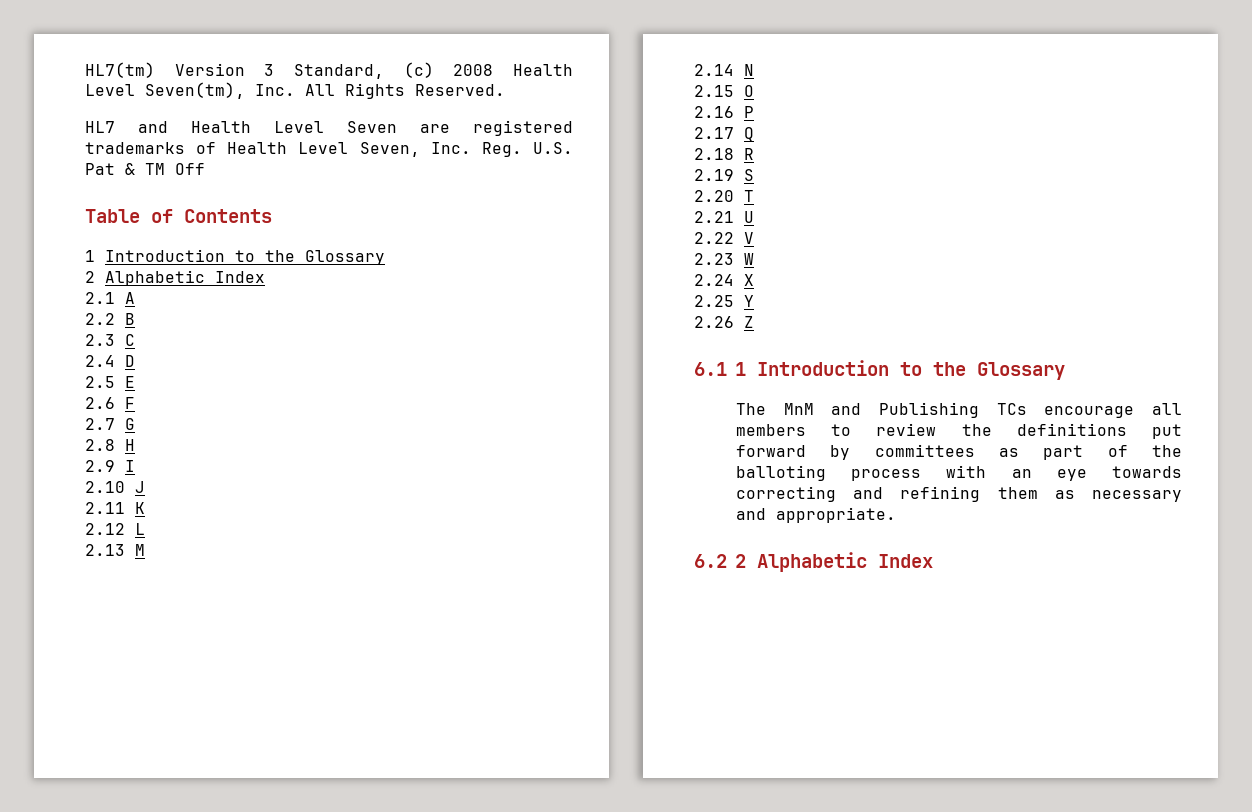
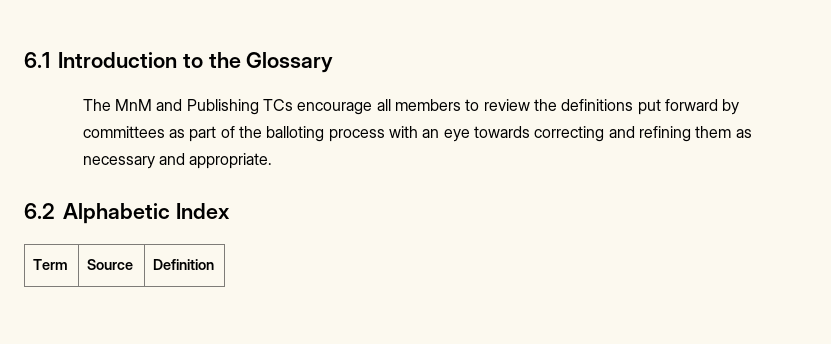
- HL7(tm) Version 3 Standard, (c) 2008 Health Level Seven(tm), Inc. All Rights Reserved.
- HL7 and Health Level Seven are registered trademarks of Health Level Seven, Inc. Reg. U.S. Pat & TM Off
- Table of Contents
- 1 Introduction to the Glossary
- 2 Alphabetic Index
- 2.1 A
- 2.2 B
- 2.3 C
- 2.4 D
- 2.5 E
- 2.6 F
- 2.7 G
- 2.8 H
- 2.9 I
- 2.10 J
- 2.11 K
- 2.12 L
- 2.13 M
- 2.14 N
- 2.15 O
- 2.16 P
- 2.17 Q
- 2.18 R
- 2.19 S
- 2.20 T
- 2.21 U
- 2.22 V
- 2.23 W
- 2.24 X
- 2.25 Y
- 2.26 Z
- 6.1 1 Introduction to the Glossary
+ 6.1 Introduction to the Glossary
- 6.2 2 Alphabetic Index
+ 6.2 Alphabetic Index
+ Term | Source | Definition

